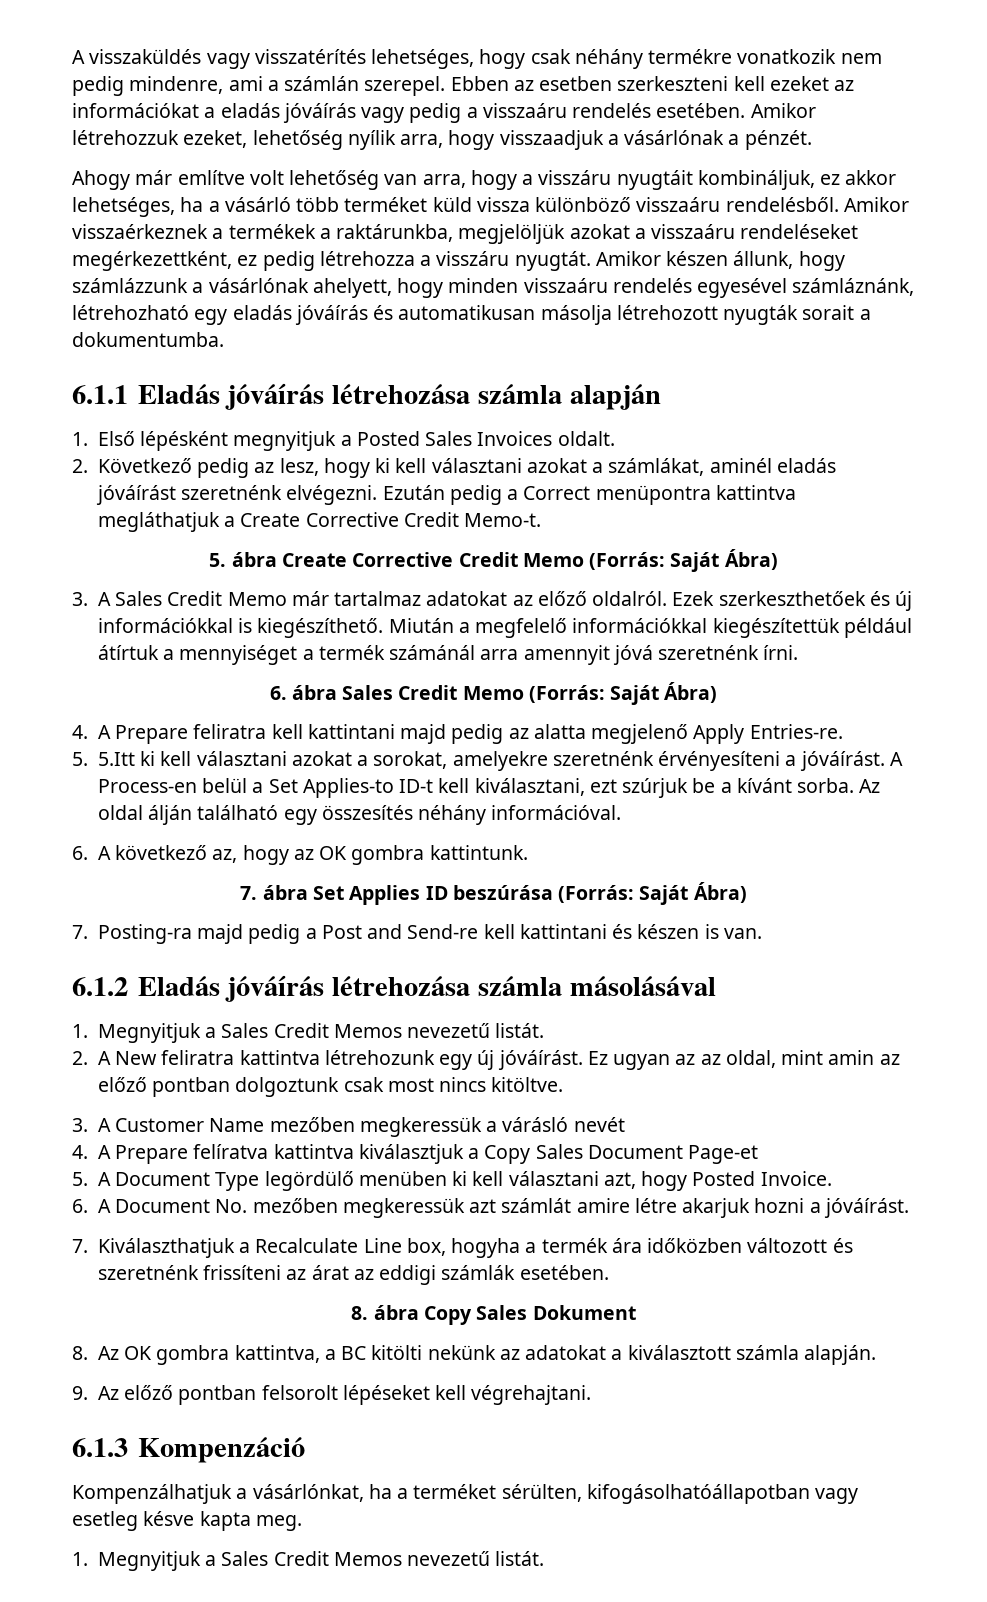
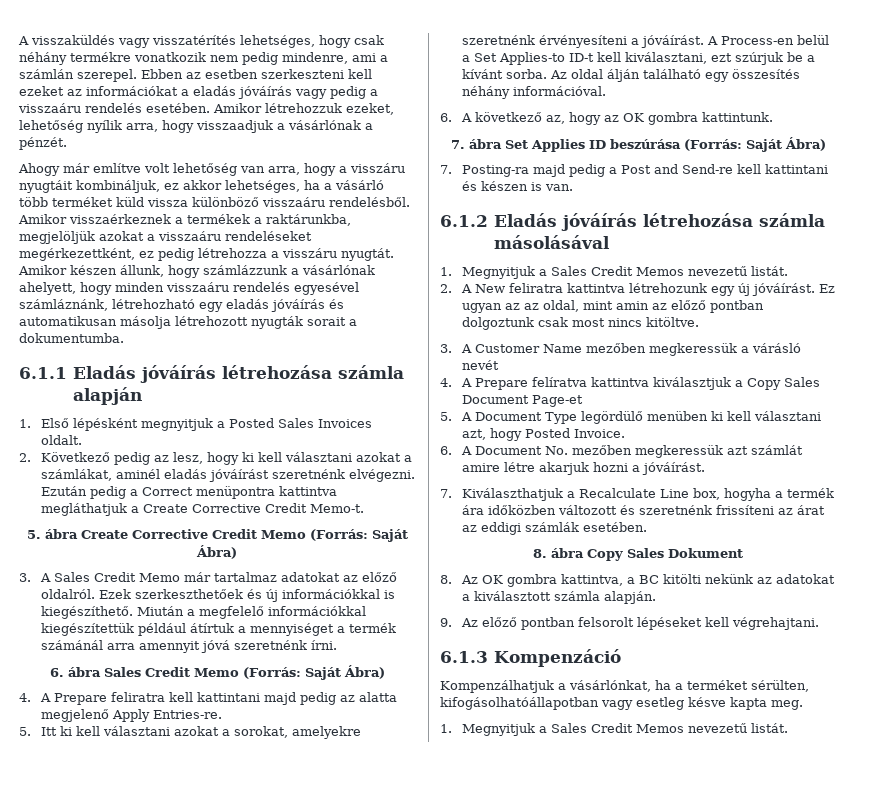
- 5. 5.Itt ki kell választani azokat a sorokat, amelyekre szeretnénk érvényesíteni a jóváírást.
+ 5. Itt ki kell választani azokat a sorokat, amelyekre szeretnénk érvényesíteni a jóváírást.

